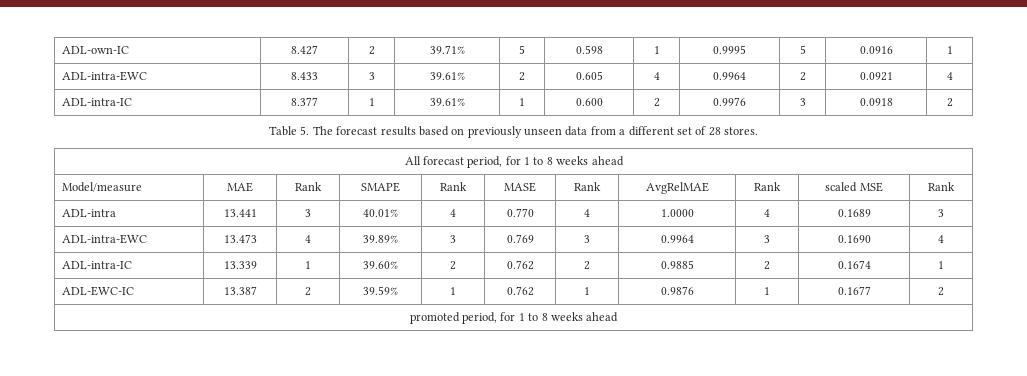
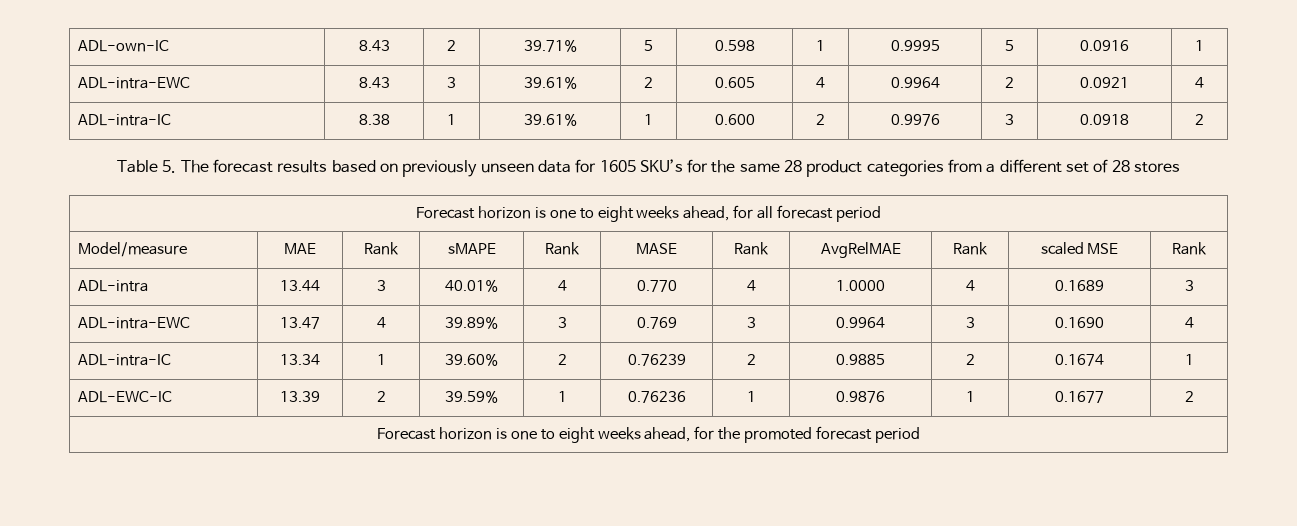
- ADL-own-IC | 8.427 | 2 | 39.71% | 5 | 0.598 | 1 | 0.9995 | 5 | 0.0916 | 1
+ ADL-own-IC | 8.43 | 2 | 39.71% | 5 | 0.598 | 1 | 0.9995 | 5 | 0.0916 | 1
- ADL-intra-EWC | 8.433 | 3 | 39.61% | 2 | 0.605 | 4 | 0.9964 | 2 | 0.0921 | 4
+ ADL-intra-EWC | 8.43 | 3 | 39.61% | 2 | 0.605 | 4 | 0.9964 | 2 | 0.0921 | 4
- ADL-intra-IC | 8.377 | 1 | 39.61% | 1 | 0.600 | 2 | 0.9976 | 3 | 0.0918 | 2
+ ADL-intra-IC | 8.38 | 1 | 39.61% | 1 | 0.600 | 2 | 0.9976 | 3 | 0.0918 | 2
- Table 5. The forecast results based on previously unseen data from a different set of 28 stores.
- All forecast period, for 1 to 8 weeks ahead
+ Table 5. The forecast results based on previously unseen data for 1605 SKU’s for the same 28 product categories from a different set of 28 stores
+ Forecast horizon is one to eight weeks ahead, for all forecast period
- Model/measure | MAE | Rank | SMAPE | Rank | MASE | Rank | AvgRelMAE | Rank | scaled MSE | Rank
+ Model/measure | MAE | Rank | sMAPE | Rank | MASE | Rank | AvgRelMAE | Rank | scaled MSE | Rank
- ADL-intra | 13.441 | 3 | 40.01% | 4 | 0.770 | 4 | 1.0000 | 4 | 0.1689 | 3
+ ADL-intra | 13.44 | 3 | 40.01% | 4 | 0.770 | 4 | 1.0000 | 4 | 0.1689 | 3
- ADL-intra-EWC | 13.473 | 4 | 39.89% | 3 | 0.769 | 3 | 0.9964 | 3 | 0.1690 | 4
+ ADL-intra-EWC | 13.47 | 4 | 39.89% | 3 | 0.769 | 3 | 0.9964 | 3 | 0.1690 | 4
- ADL-intra-IC | 13.339 | 1 | 39.60% | 2 | 0.762 | 2 | 0.9885 | 2 | 0.1674 | 1
+ ADL-intra-IC | 13.34 | 1 | 39.60% | 2 | 0.76239 | 2 | 0.9885 | 2 | 0.1674 | 1
- ADL-EWC-IC | 13.387 | 2 | 39.59% | 1 | 0.762 | 1 | 0.9876 | 1 | 0.1677 | 2
+ ADL-EWC-IC | 13.39 | 2 | 39.59% | 1 | 0.76236 | 1 | 0.9876 | 1 | 0.1677 | 2
- promoted period, for 1 to 8 weeks ahead
+ Forecast horizon is one to eight weeks ahead, for the promoted forecast period

